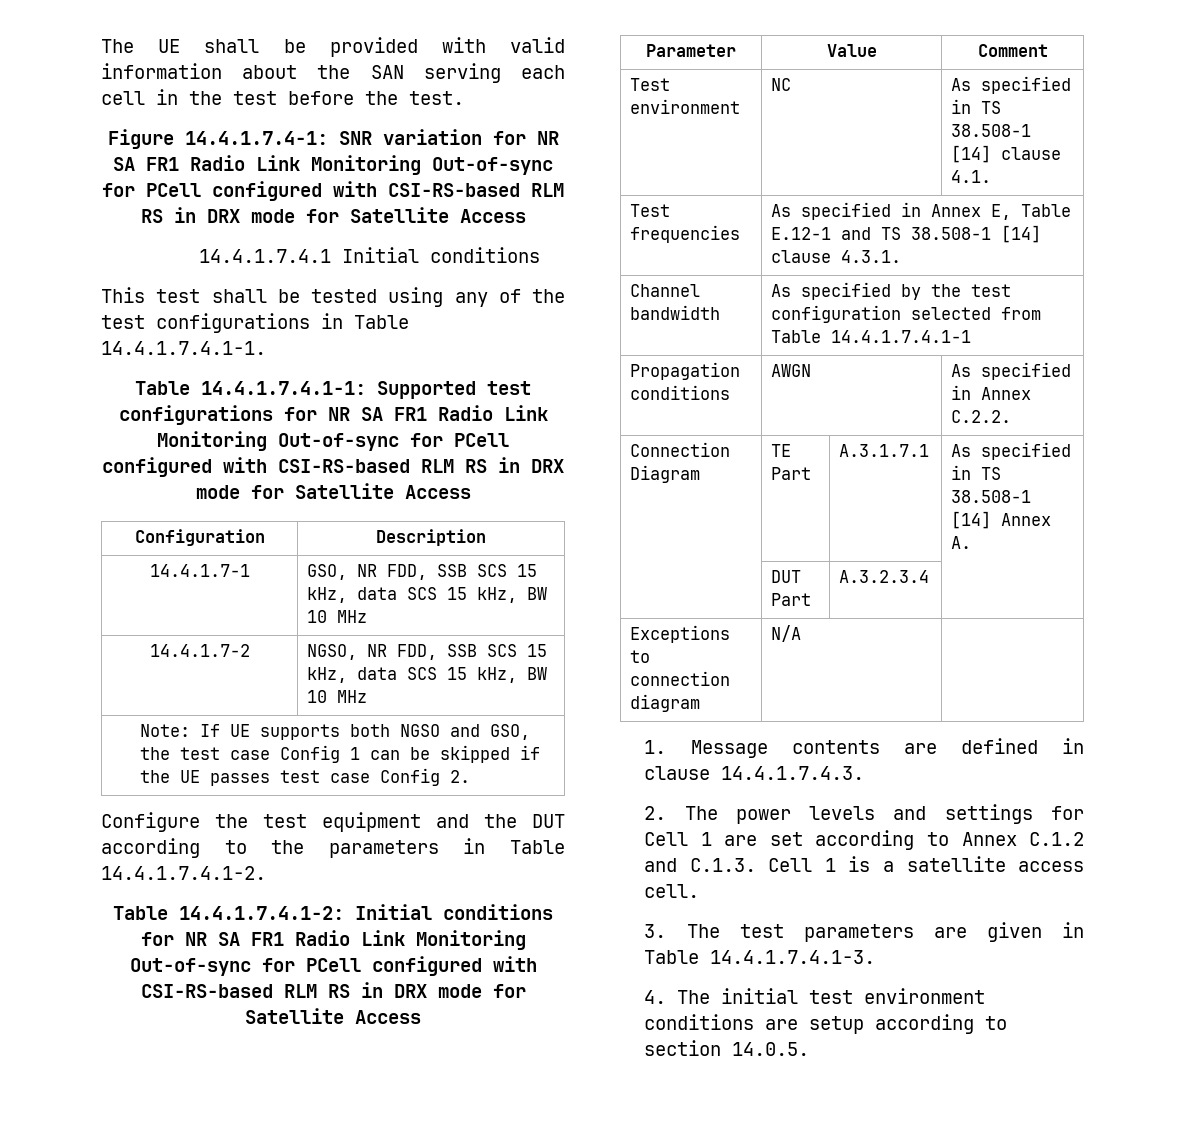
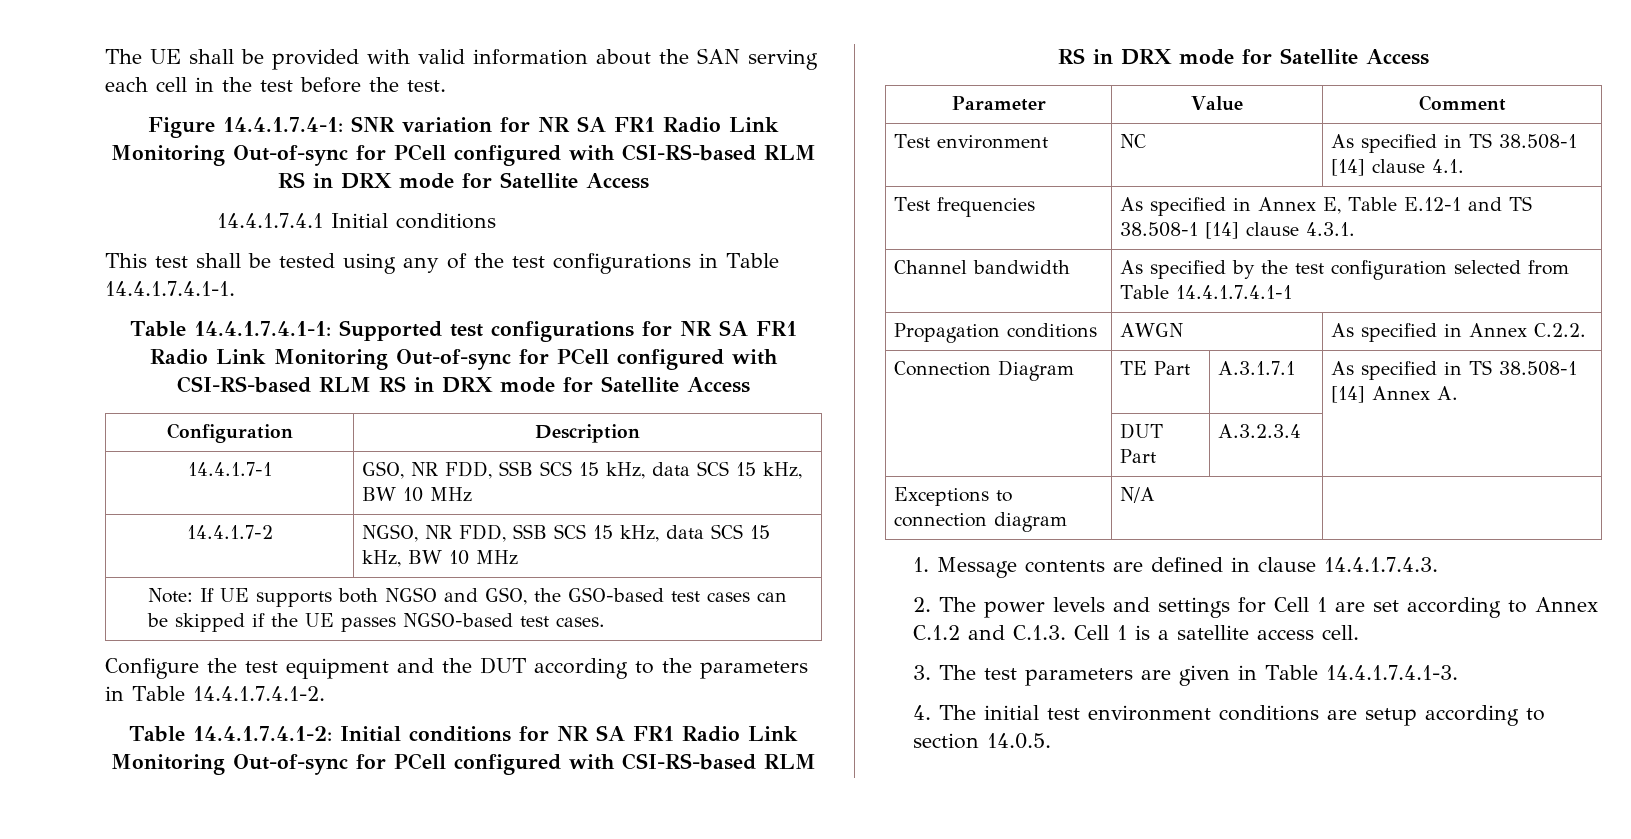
- Note: If UE supports both NGSO and GSO, the test case Config 1 can be skipped if the UE passes test case Config 2.
+ Note: If UE supports both NGSO and GSO, the GSO-based test cases can be skipped if the UE passes NGSO-based test cases.

